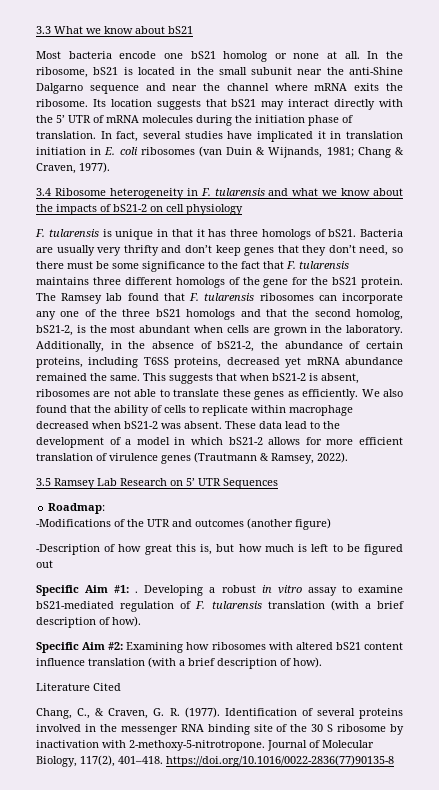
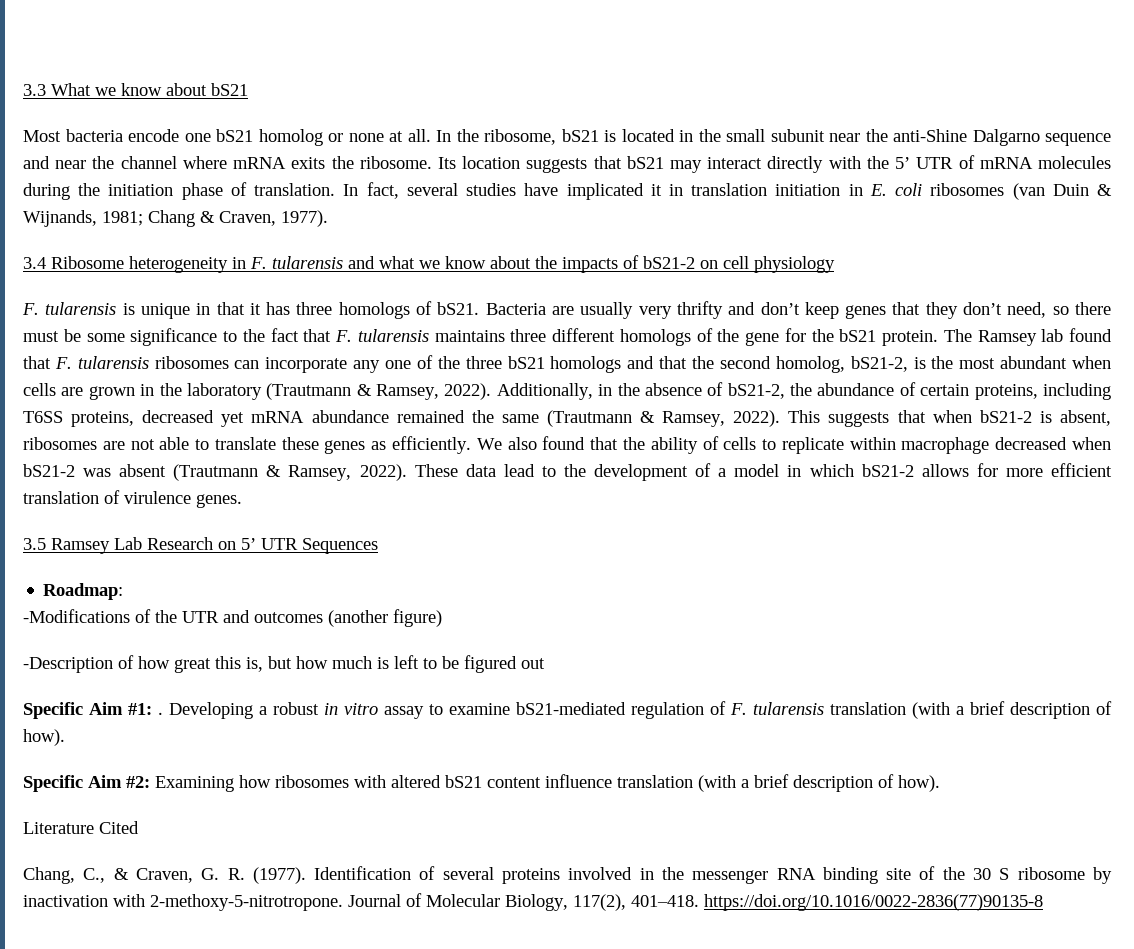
- The Ramsey lab found that F. tularensis ribosomes can incorporate any one of the three bS21 homologs and that the second homolog, bS21-2, is the most abundant when cells are grown in the laboratory.
+ The Ramsey lab found that F. tularensis ribosomes can incorporate any one of the three bS21 homologs and that the second homolog, bS21-2, is the most abundant when cells are grown in the laboratory (Trautmann & Ramsey, 2022).
- Additionally, in the absence of bS21-2, the abundance of certain proteins, including T6SS proteins, decreased yet mRNA abundance remained the same.
+ Additionally, in the absence of bS21-2, the abundance of certain proteins, including T6SS proteins, decreased yet mRNA abundance remained the same (Trautmann & Ramsey, 2022).
- We also found that the ability of cells to replicate within macrophage decreased when bS21-2 was absent.
+ We also found that the ability of cells to replicate within macrophage decreased when bS21-2 was absent (Trautmann & Ramsey, 2022).
- These data lead to the development of a model in which bS21-2 allows for more efficient translation of virulence genes (Trautmann & Ramsey, 2022).
+ These data lead to the development of a model in which bS21-2 allows for more efficient translation of virulence genes.

